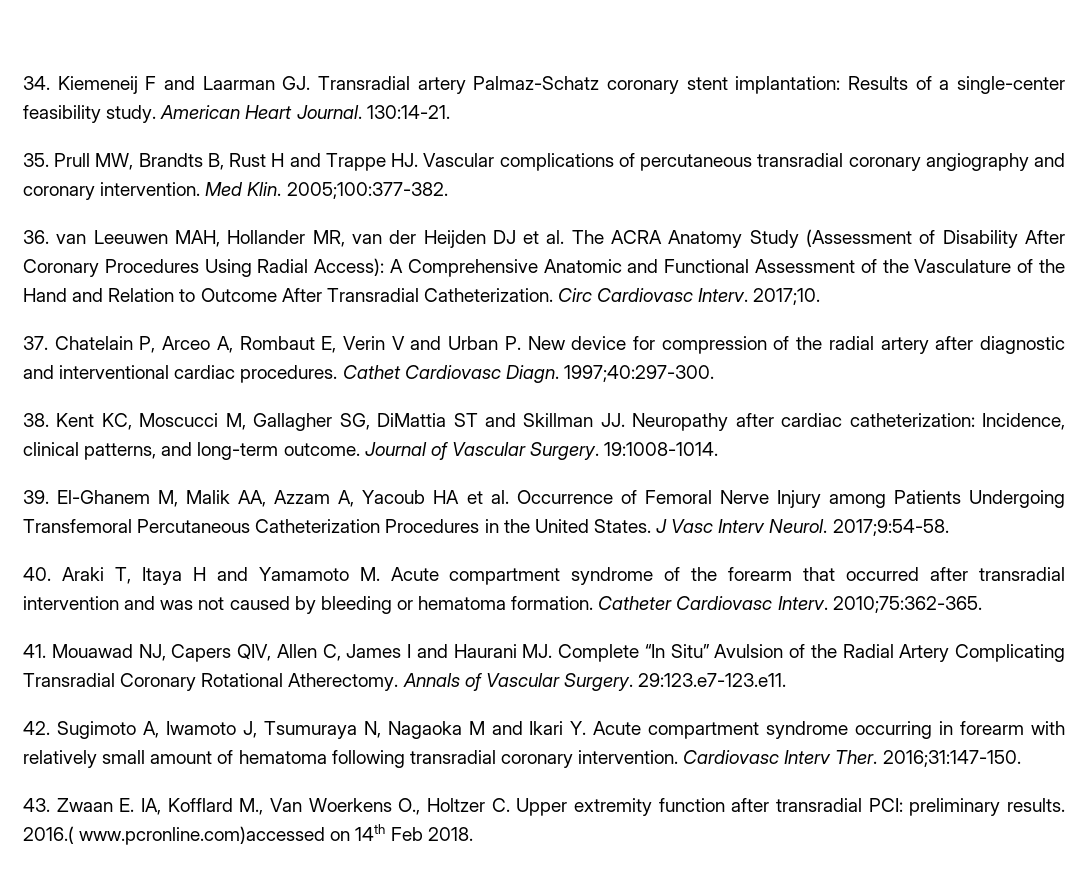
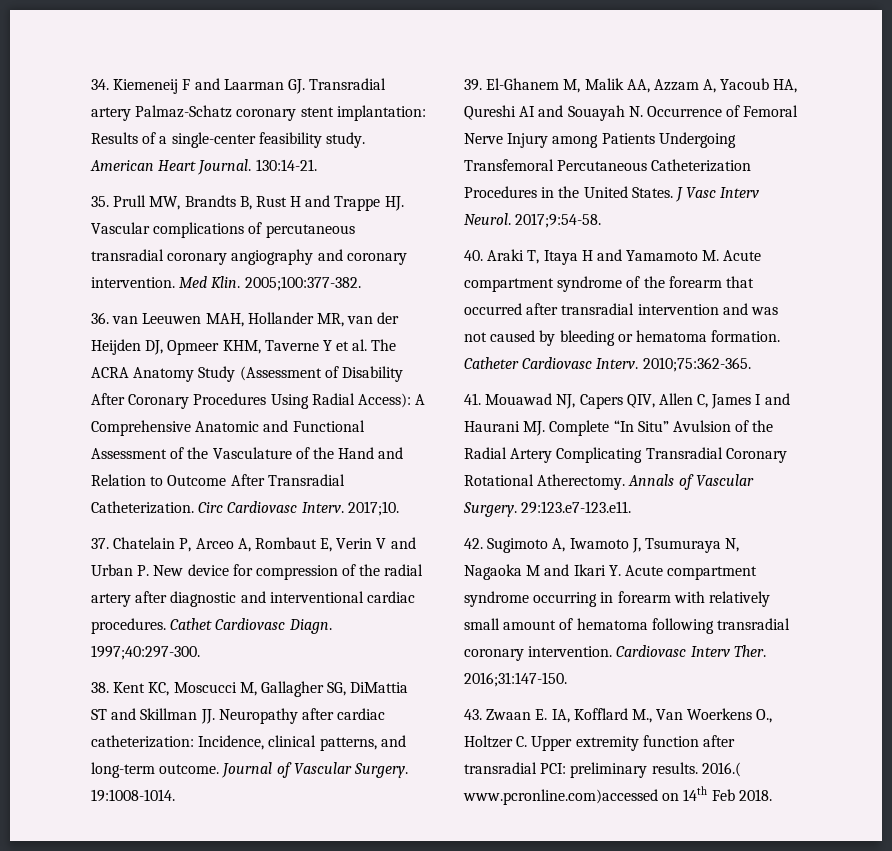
- 36. van Leeuwen MAH, Hollander MR, van der Heijden DJ et al. The ACRA Anatomy Study (Assessment of Disability After Coronary Procedures Using Radial Access): A Comprehensive Anatomic and Functional Assessment of the Vasculature of the Hand and Relation to Outcome After Transradial Catheterization.
+ 36. van Leeuwen MAH, Hollander MR, van der Heijden DJ, Opmeer KHM, Taverne Y et al. The ACRA Anatomy Study (Assessment of Disability After Coronary Procedures Using Radial Access): A Comprehensive Anatomic and Functional Assessment of the Vasculature of the Hand and Relation to Outcome After Transradial Catheterization.
- 39. El-Ghanem M, Malik AA, Azzam A, Yacoub HA et al. Occurrence of Femoral Nerve Injury among Patients Undergoing Transfemoral Percutaneous Catheterization Procedures in the United States.
+ 39. El-Ghanem M, Malik AA, Azzam A, Yacoub HA, Qureshi AI and Souayah N. Occurrence of Femoral Nerve Injury among Patients Undergoing Transfemoral Percutaneous Catheterization Procedures in the United States.

